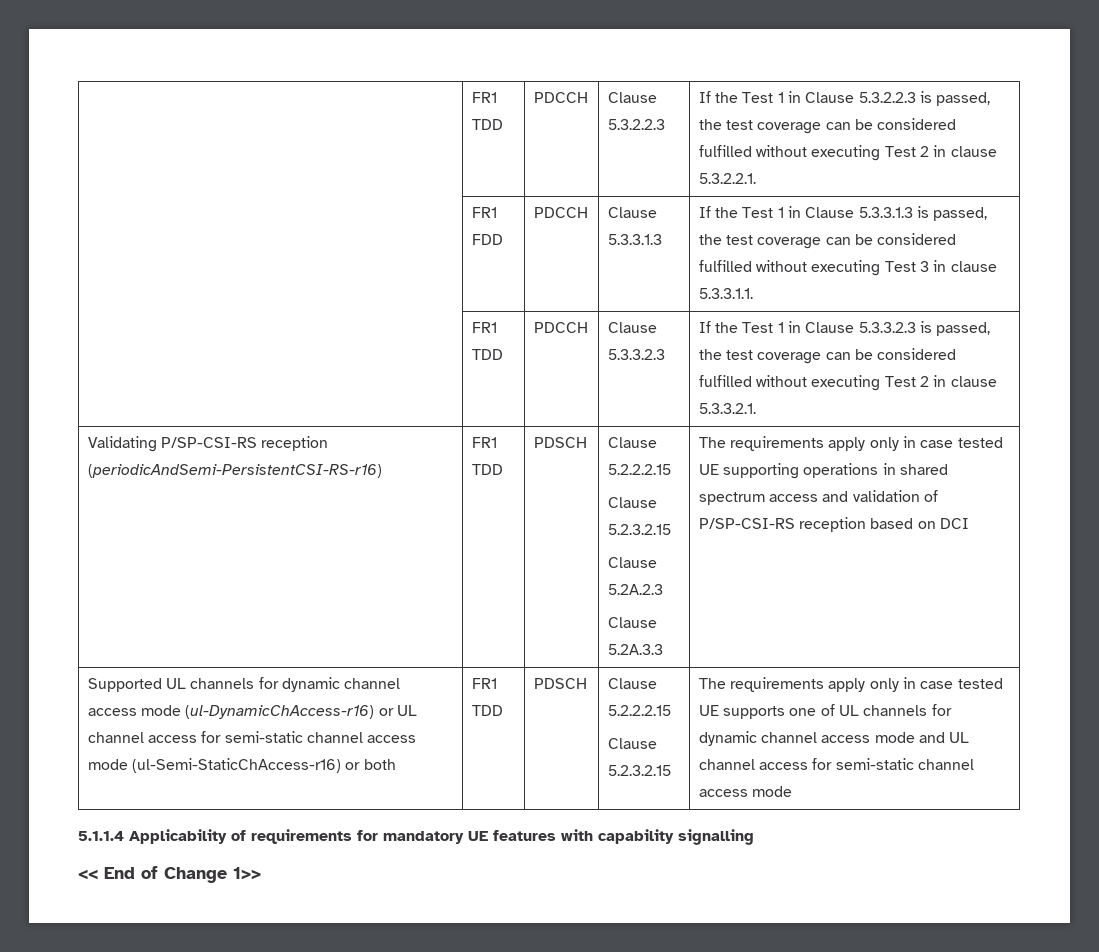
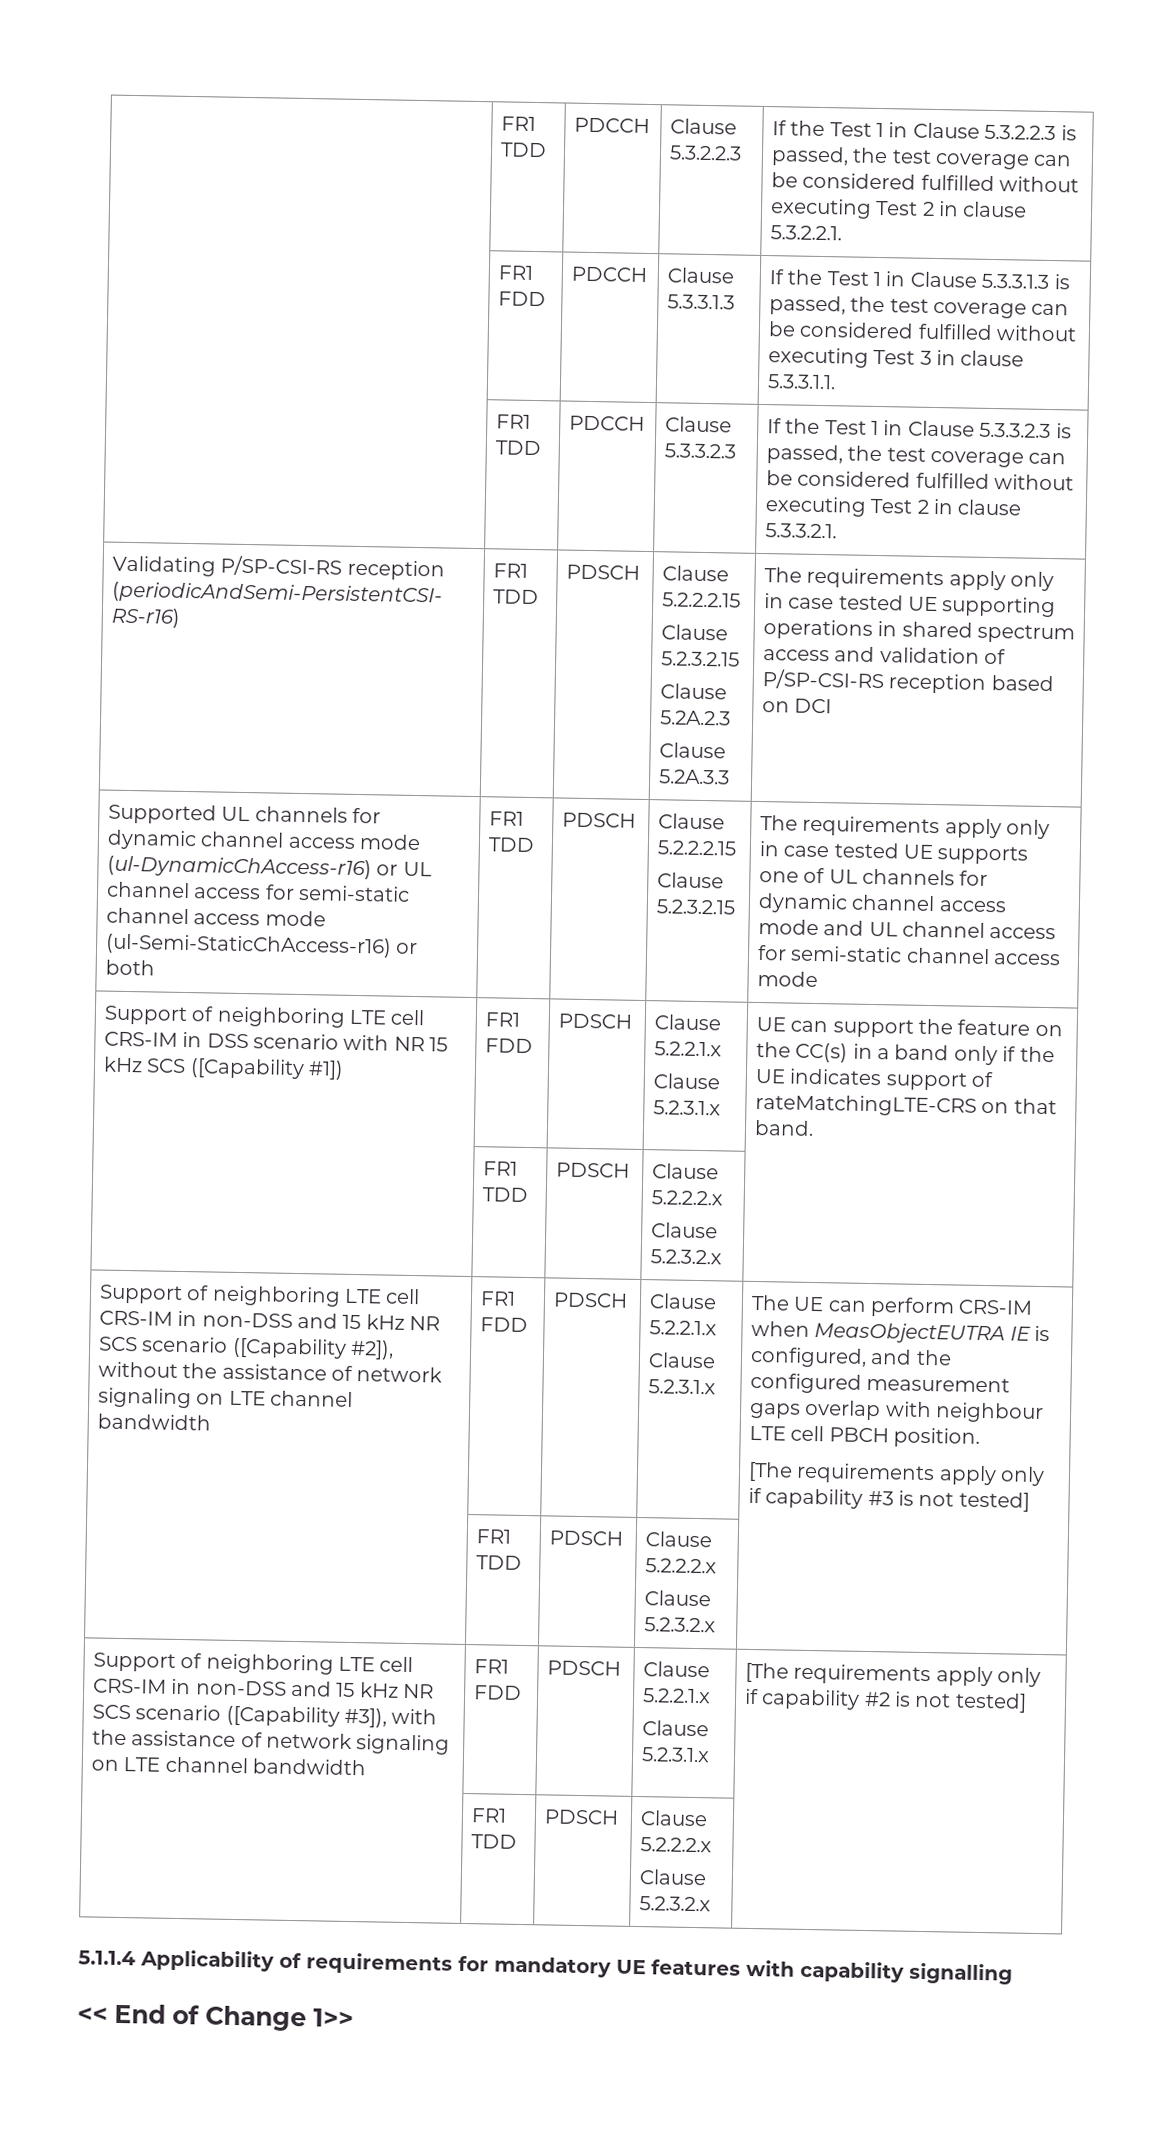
+ Support of neighboring LTE cell CRS-IM in DSS scenario with NR 15 kHz SCS ([Capability #1]) | FR1 FDD | PDSCH | Clause 5.2.2.1.x
+ Clause 5.2.3.1.x | UE can support the feature on the CC(s) in a band only if the UE indicates support of rateMatchingLTE-CRS on that band.
+ | FR1 TDD | PDSCH | Clause 5.2.2.2.x
+ Clause 5.2.3.2.x |
+ Support of neighboring LTE cell CRS-IM in non-DSS and 15 kHz NR SCS scenario ([Capability #2]), without the assistance of network signaling on LTE channel bandwidth | FR1 FDD | PDSCH | Clause 5.2.2.1.x
+ Clause 5.2.3.1.x | The UE can perform CRS-IM when MeasObjectEUTRA IE is configured, and the configured measurement gaps overlap with neighbour LTE cell PBCH position.
+ [The requirements apply only if capability #3 is not tested]
+ | FR1 TDD | PDSCH | Clause 5.2.2.2.x
+ Clause 5.2.3.2.x |
+ Support of neighboring LTE cell CRS-IM in non-DSS and 15 kHz NR SCS scenario ([Capability #3]), with the assistance of network signaling on LTE channel bandwidth | FR1 FDD | PDSCH | Clause 5.2.2.1.x
+ Clause 5.2.3.1.x | [The requirements apply only if capability #2 is not tested]
+ | FR1 TDD | PDSCH | Clause 5.2.2.2.x
+ Clause 5.2.3.2.x |

